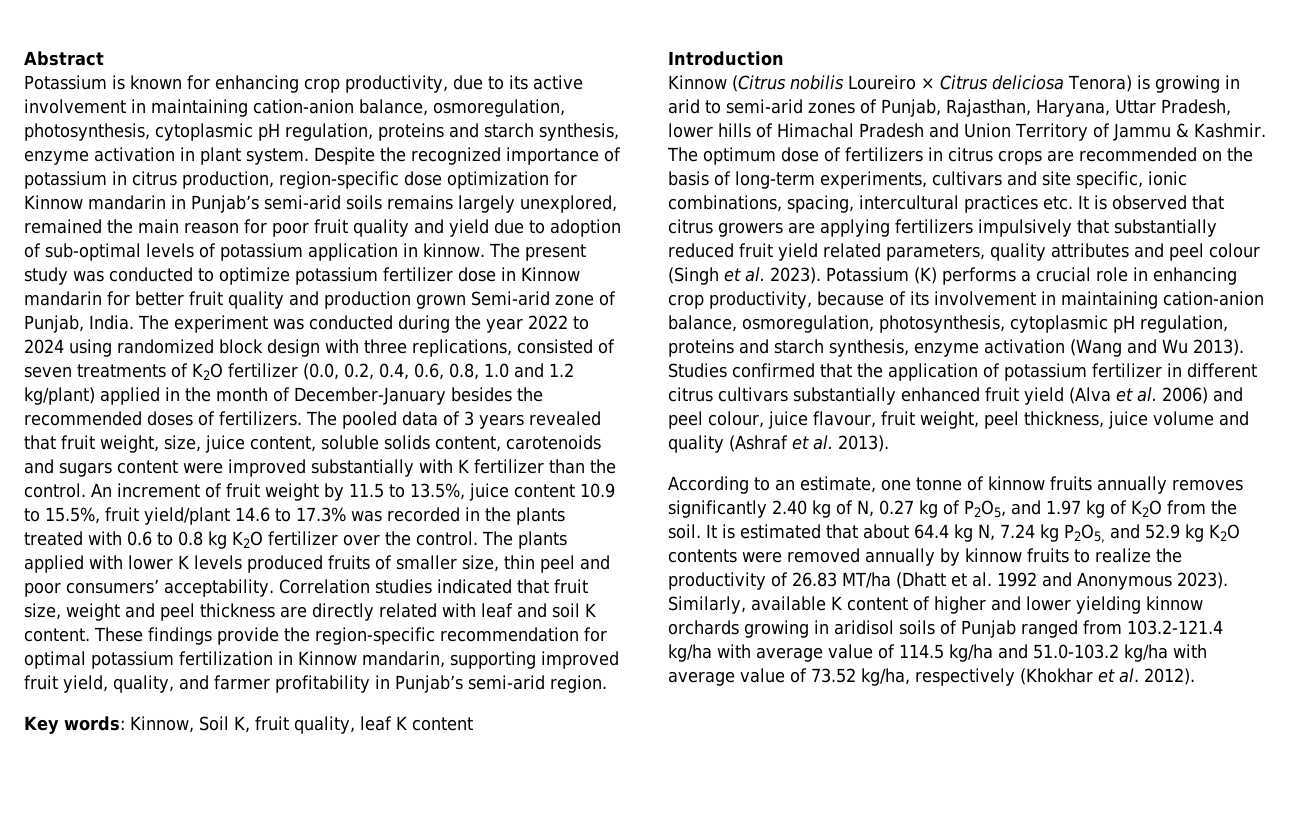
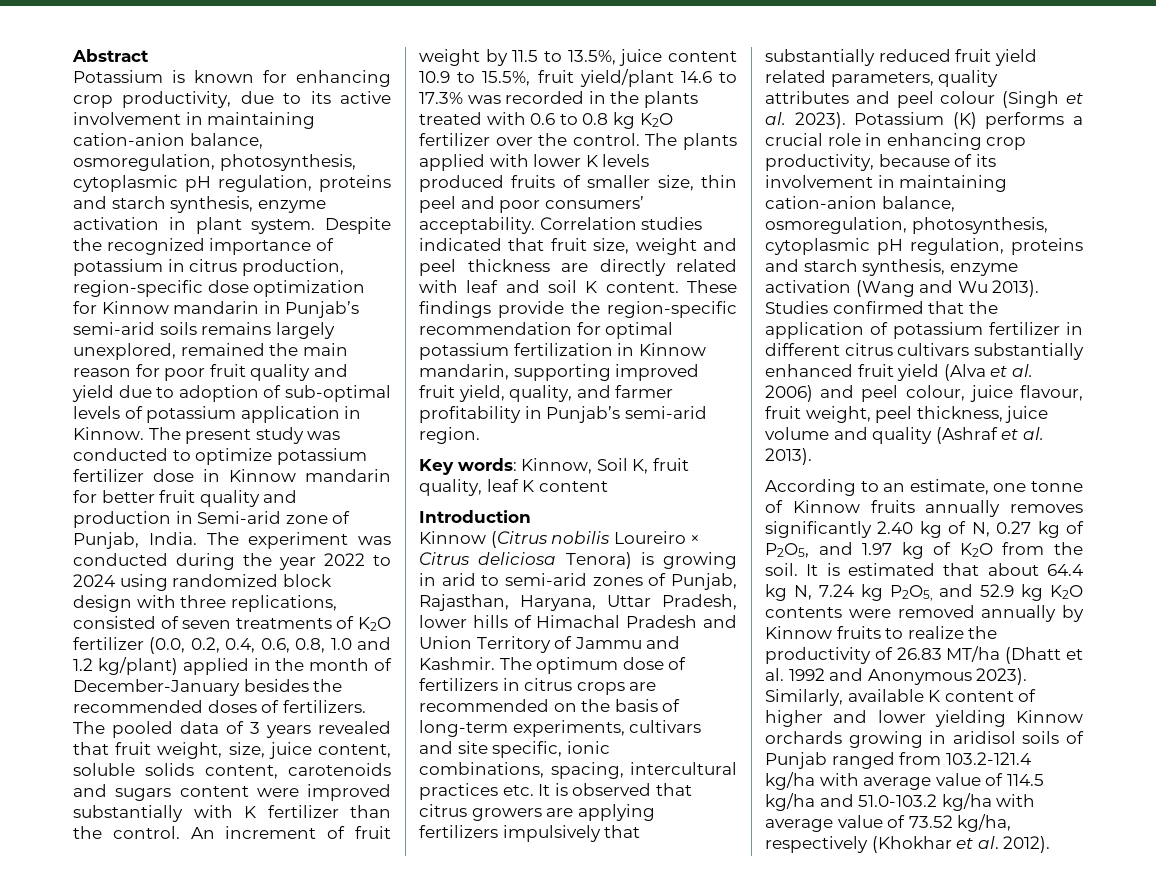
- Despite the recognized importance of potassium in citrus production, region-specific dose optimization for Kinnow mandarin in Punjab’s semi-arid soils remains largely unexplored, remained the main reason for poor fruit quality and yield due to adoption of sub-optimal levels of potassium application in kinnow.
+ Despite the recognized importance of potassium in citrus production, region-specific dose optimization for Kinnow mandarin in Punjab’s semi-arid soils remains largely unexplored, remained the main reason for poor fruit quality and yield due to adoption of sub-optimal levels of potassium application in Kinnow.
- The present study was conducted to optimize potassium fertilizer dose in Kinnow mandarin for better fruit quality and production grown Semi-arid zone of Punjab, India.
+ The present study was conducted to optimize potassium fertilizer dose in Kinnow mandarin for better fruit quality and production in Semi-arid zone of Punjab, India.
- Kinnow (Citrus nobilis Loureiro × Citrus deliciosa Tenora) is growing in arid to semi-arid zones of Punjab, Rajasthan, Haryana, Uttar Pradesh, lower hills of Himachal Pradesh and Union Territory of Jammu & Kashmir.
+ Kinnow (Citrus nobilis Loureiro × Citrus deliciosa Tenora) is growing in arid to semi-arid zones of Punjab, Rajasthan, Haryana, Uttar Pradesh, lower hills of Himachal Pradesh and Union Territory of Jammu and Kashmir.
- According to an estimate, one tonne of kinnow fruits annually removes significantly 2.40 kg of N, 0.27 kg of P2O5, and 1.97 kg of K2O from the soil.
+ According to an estimate, one tonne of Kinnow fruits annually removes significantly 2.40 kg of N, 0.27 kg of P2O5, and 1.97 kg of K2O from the soil.
- It is estimated that about 64.4 kg N, 7.24 kg P2O5, and 52.9 kg K2O contents were removed annually by kinnow fruits to realize the productivity of 26.83 MT/ha (Dhatt et al. 1992 and Anonymous 2023).
+ It is estimated that about 64.4 kg N, 7.24 kg P2O5, and 52.9 kg K2O contents were removed annually by Kinnow fruits to realize the productivity of 26.83 MT/ha (Dhatt et al. 1992 and Anonymous 2023).
- Similarly, available K content of higher and lower yielding kinnow orchards growing in aridisol soils of Punjab ranged from 103.2-121.4 kg/ha with average value of 114.5 kg/ha and 51.0-103.2 kg/ha with average value of 73.52 kg/ha, respectively (Khokhar et al. 2012).
+ Similarly, available K content of higher and lower yielding Kinnow orchards growing in aridisol soils of Punjab ranged from 103.2-121.4 kg/ha with average value of 114.5 kg/ha and 51.0-103.2 kg/ha with average value of 73.52 kg/ha, respectively (Khokhar et al. 2012).

